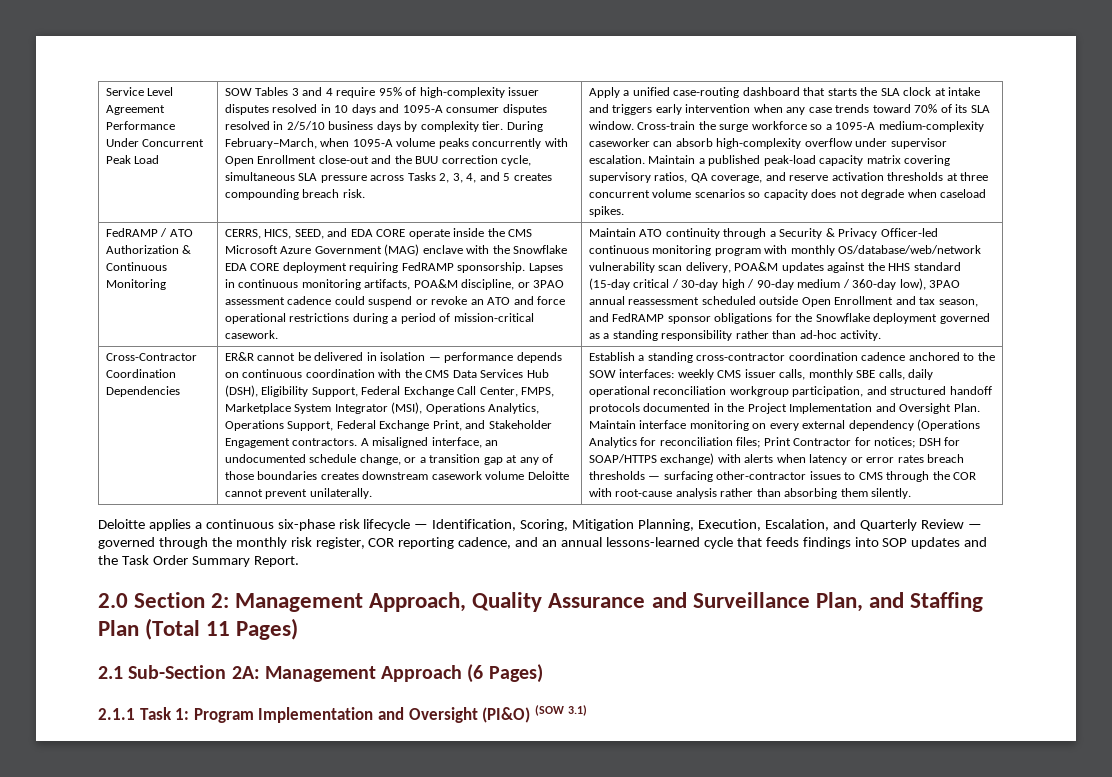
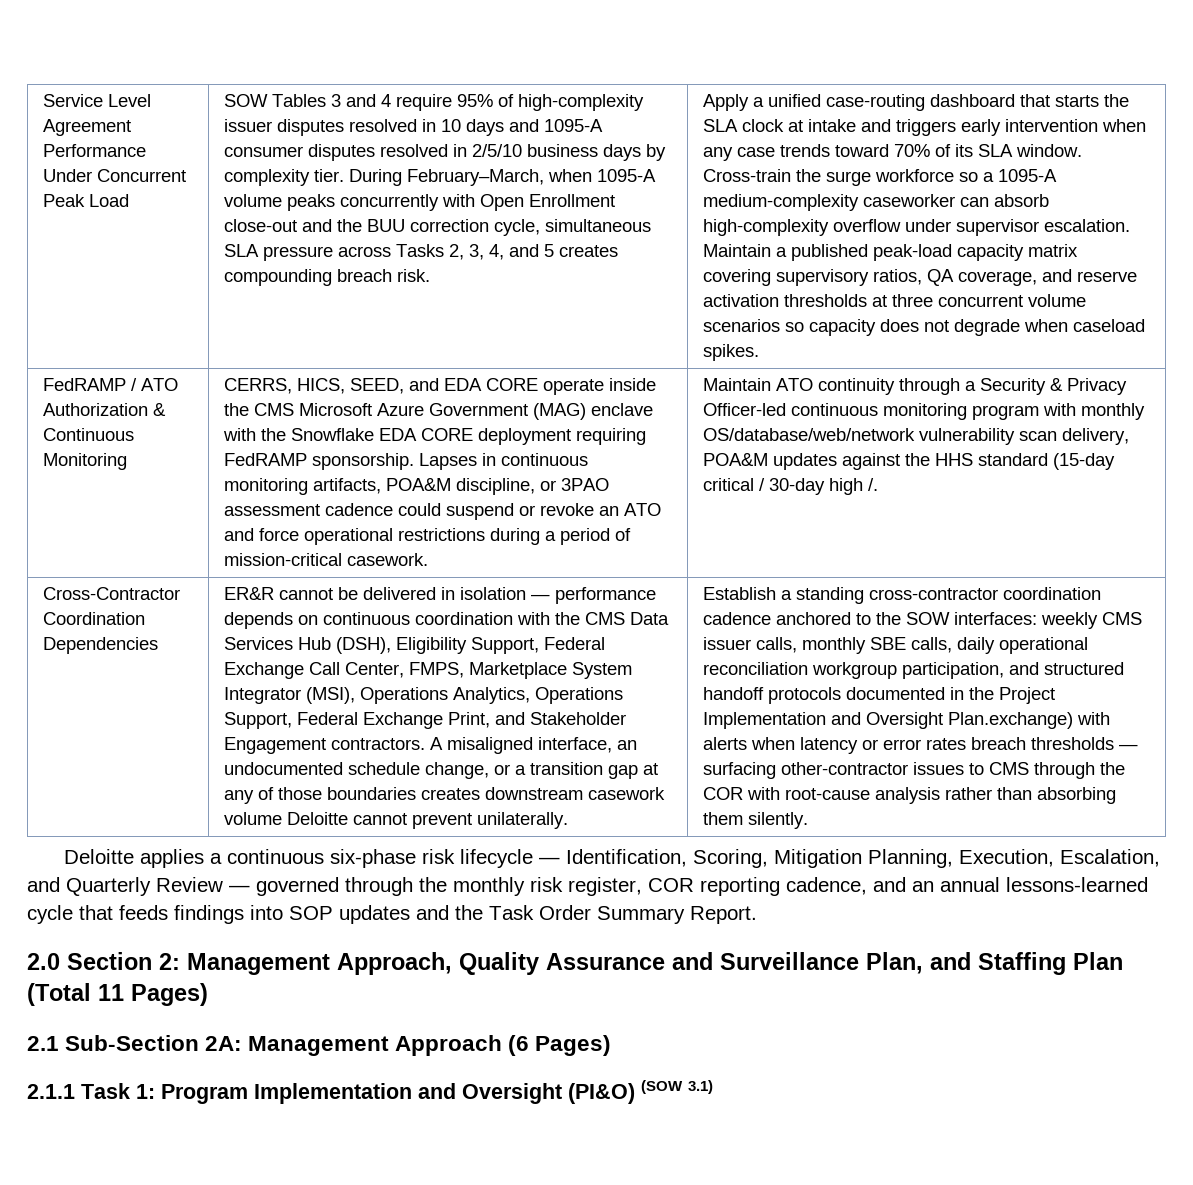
- Maintain ATO continuity through a Security & Privacy Officer-led continuous monitoring program with monthly OS/database/web/network vulnerability scan delivery, POA&M updates against the HHS standard (15-day critical / 30-day high / 90-day medium / 360-day low), 3PAO annual reassessment scheduled outside Open Enrollment and tax season, and FedRAMP sponsor obligations for the Snowflake deployment governed as a standing responsibility rather than ad-hoc activity.
+ Maintain ATO continuity through a Security & Privacy Officer-led continuous monitoring program with monthly OS/database/web/network vulnerability scan delivery, POA&M updates against the HHS standard (15-day critical / 30-day high /.
- Establish a standing cross-contractor coordination cadence anchored to the SOW interfaces: weekly CMS issuer calls, monthly SBE calls, daily operational reconciliation workgroup participation, and structured handoff protocols documented in the Project Implementation and Oversight Plan. Maintain interface monitoring on every external dependency (Operations Analytics for reconciliation files; Print Contractor for notices; DSH for SOAP/HTTPS exchange) with alerts when latency or error rates breach thresholds — surfacing other-contractor issues to CMS through the COR with root-cause analysis rather than absorbing them silently.
+ Establish a standing cross-contractor coordination cadence anchored to the SOW interfaces: weekly CMS issuer calls, monthly SBE calls, daily operational reconciliation workgroup participation, and structured handoff protocols documented in the Project Implementation and Oversight Plan.exchange) with alerts when latency or error rates breach thresholds — surfacing other-contractor issues to CMS through the COR with root-cause analysis rather than absorbing them silently.

